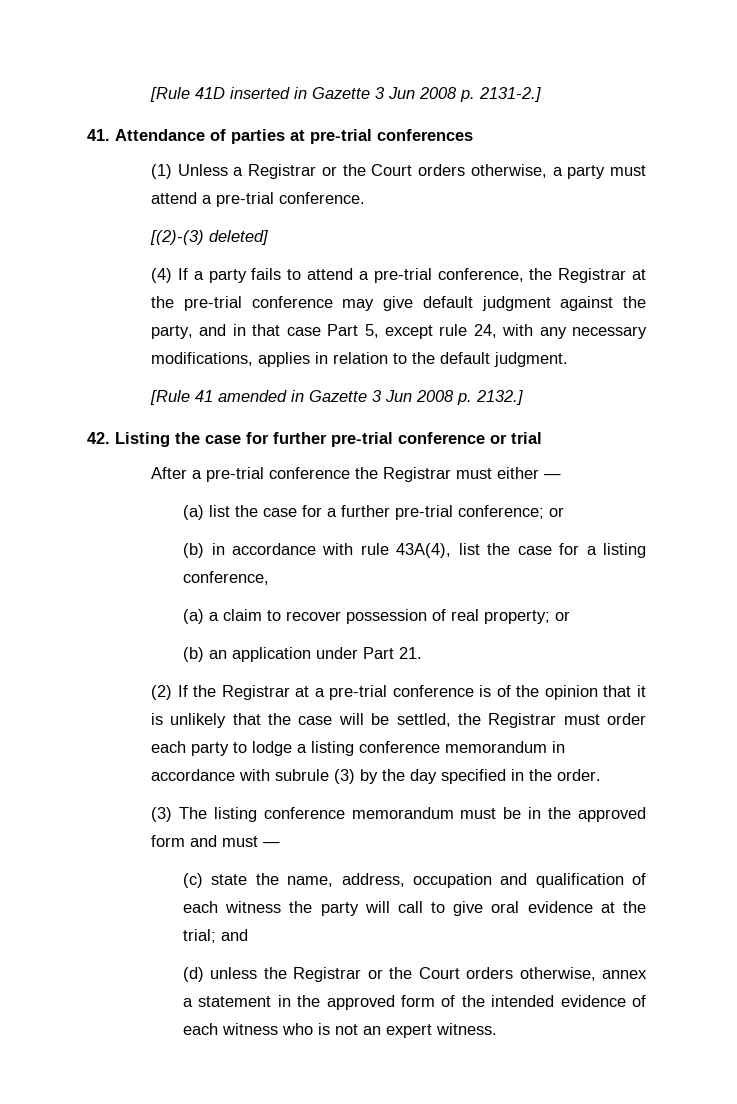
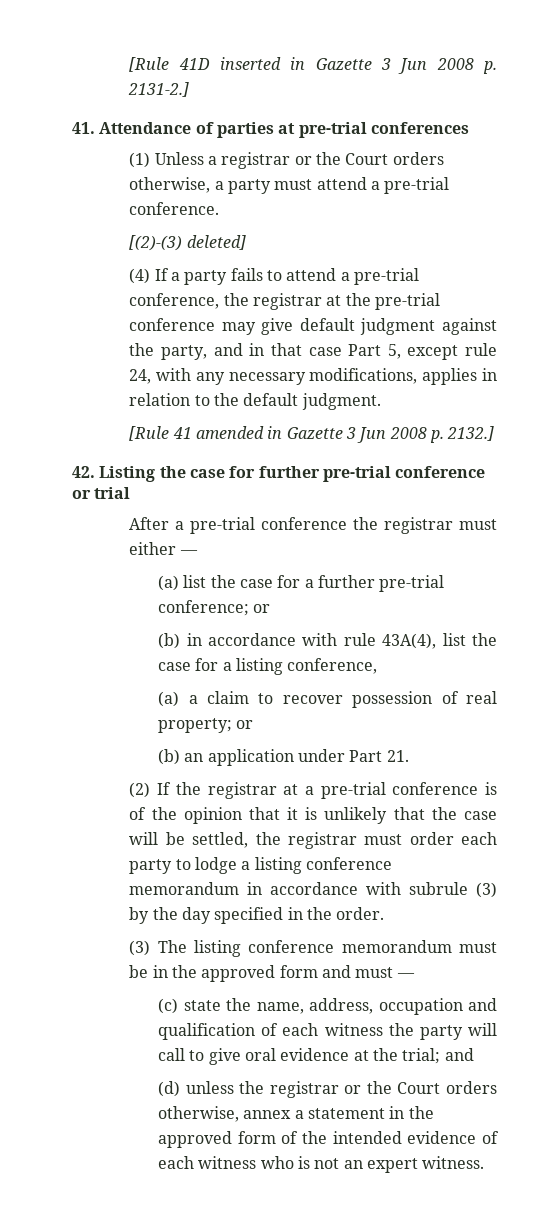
- (1) Unless a Registrar or the Court orders otherwise, a party must attend a pre-trial conference.
+ (1) Unless a registrar or the Court orders otherwise, a party must attend a pre-trial conference.
- (4) If a party fails to attend a pre-trial conference, the Registrar at the pre-trial conference may give default judgment against the party, and in that case Part 5, except rule 24, with any necessary modifications, applies in relation to the default judgment.
+ (4) If a party fails to attend a pre-trial conference, the registrar at the pre-trial conference may give default judgment against the party, and in that case Part 5, except rule 24, with any necessary modifications, applies in relation to the default judgment.
- After a pre-trial conference the Registrar must either —
+ After a pre-trial conference the registrar must either —
- (2) If the Registrar at a pre-trial conference is of the opinion that it is unlikely that the case will be settled, the Registrar must order each party to lodge a listing conference memorandum in accordance with subrule (3) by the day specified in the order.
+ (2) If the registrar at a pre-trial conference is of the opinion that it is unlikely that the case will be settled, the registrar must order each party to lodge a listing conference memorandum in accordance with subrule (3) by the day specified in the order.
- (d) unless the Registrar or the Court orders otherwise, annex a statement in the approved form of the intended evidence of each witness who is not an expert witness.
+ (d) unless the registrar or the Court orders otherwise, annex a statement in the approved form of the intended evidence of each witness who is not an expert witness.

